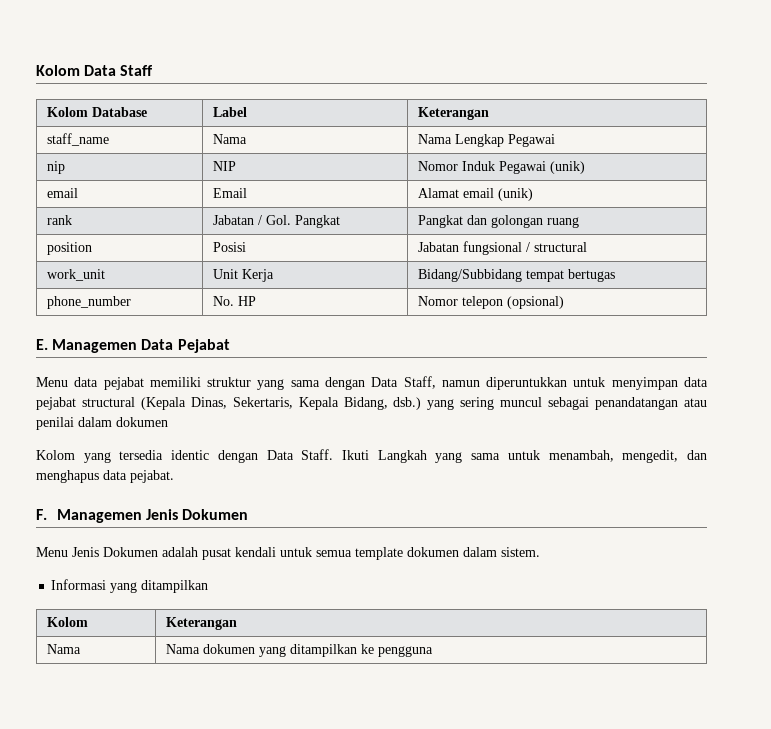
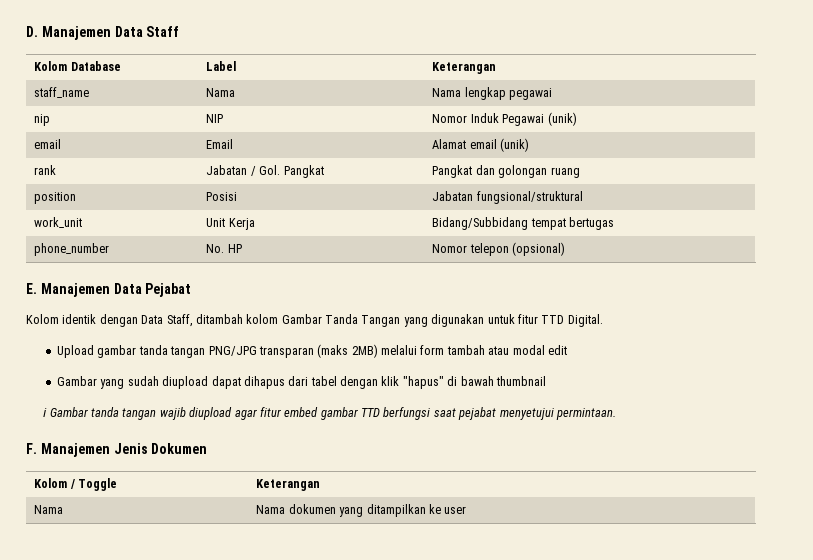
- Kolom Data Staff
+ D. Manajemen Data Staff
- staff_name | Nama | Nama Lengkap Pegawai
+ staff_name | Nama | Nama lengkap pegawai
- position | Posisi | Jabatan fungsional / structural
+ position | Posisi | Jabatan fungsional/struktural
- E. Managemen Data Pejabat
+ E. Manajemen Data Pejabat
- Menu data pejabat memiliki struktur yang sama dengan Data Staff, namun diperuntukkan untuk menyimpan data pejabat structural (Kepala Dinas, Sekertaris, Kepala Bidang, dsb.) yang sering muncul sebagai penandatangan atau penilai dalam dokumen
- Kolom yang tersedia identic dengan Data Staff. Ikuti Langkah yang sama untuk menambah, mengedit, dan menghapus data pejabat.
- F. Managemen Jenis Dokumen
- Menu Jenis Dokumen adalah pusat kendali untuk semua template dokumen dalam sistem.
- Informasi yang ditampilkan
- Kolom | Keterangan
+ Kolom identik dengan Data Staff, ditambah kolom Gambar Tanda Tangan yang digunakan untuk fitur TTD Digital.
+ Upload gambar tanda tangan PNG/JPG transparan (maks 2MB) melalui form tambah atau modal edit
+ Gambar yang sudah diupload dapat dihapus dari tabel dengan klik "hapus" di bawah thumbnail
+ ℹ Gambar tanda tangan wajib diupload agar fitur embed gambar TTD berfungsi saat pejabat menyetujui permintaan.
+ F. Manajemen Jenis Dokumen
+ Kolom / Toggle | Keterangan
- Nama | Nama dokumen yang ditampilkan ke pengguna
+ Nama | Nama dokumen yang ditampilkan ke user

